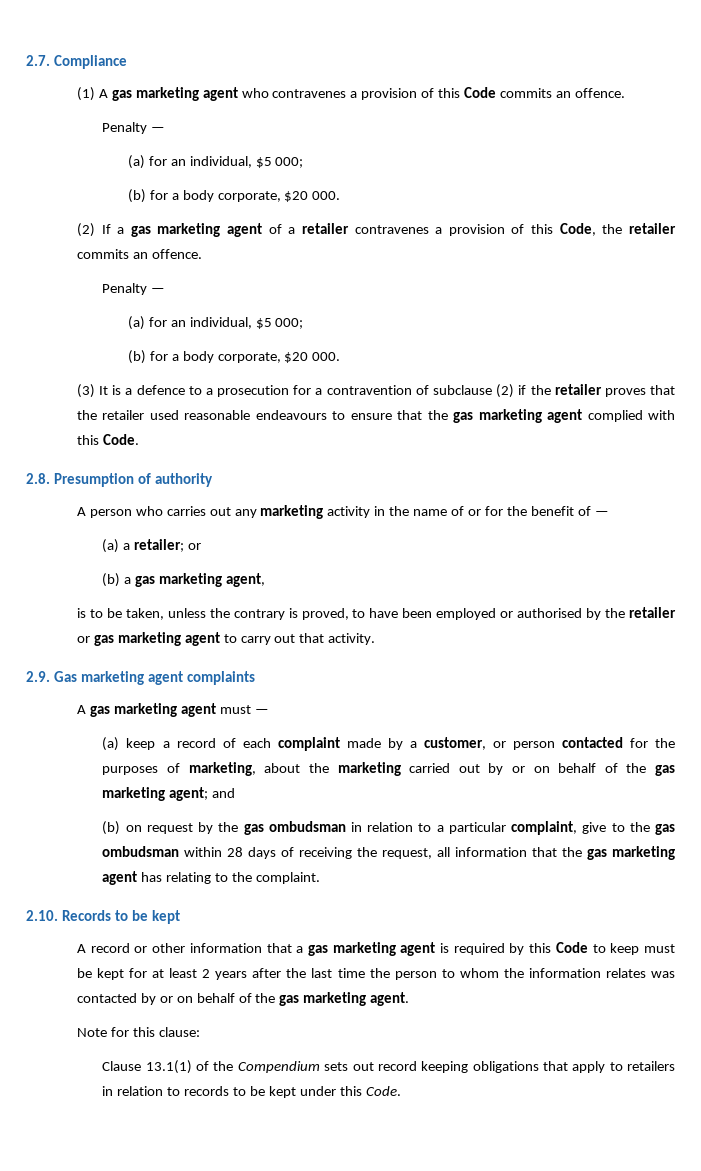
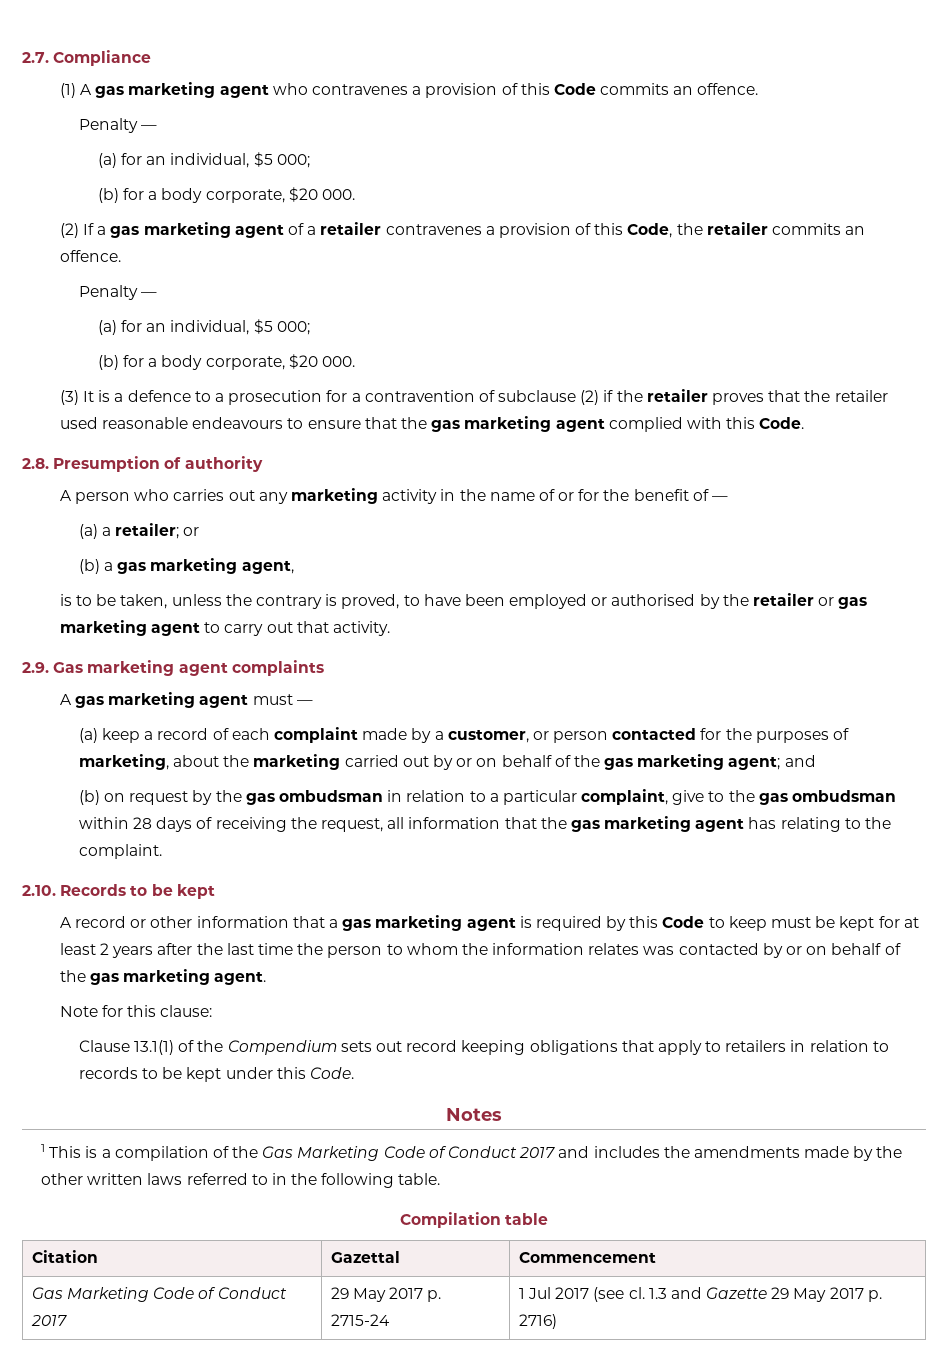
+ Notes
+ 1 This is a compilation of the Gas Marketing Code of Conduct 2017 and includes the amendments made by the other written laws referred to in the following table.
+ Compilation table
+ Citation | Gazettal | Commencement
+ Gas Marketing Code of Conduct 2017 | 29 May 2017 p. 2715-24 | 1 Jul 2017 (see cl. 1.3 and Gazette 29 May 2017 p. 2716)

